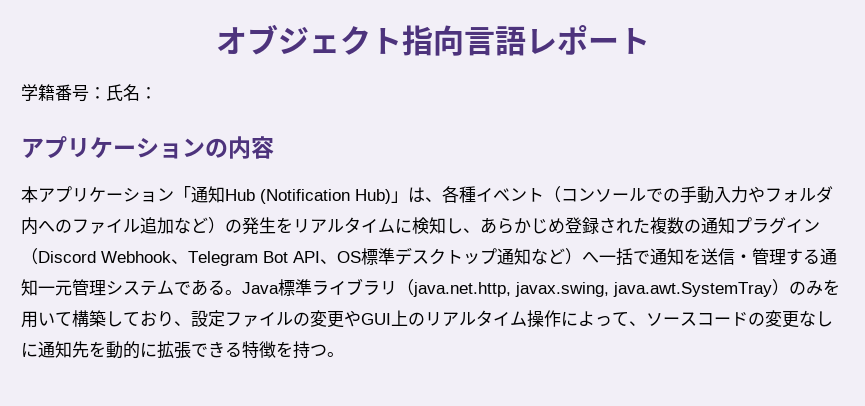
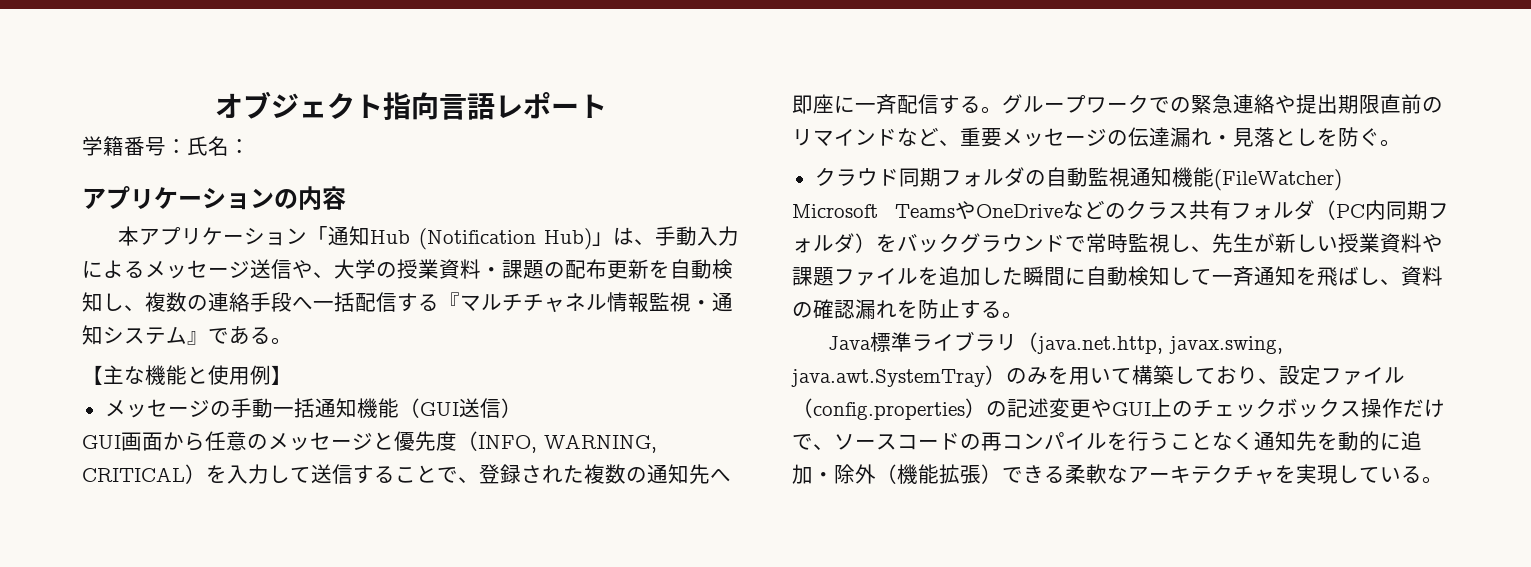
- 本アプリケーション「通知Hub (Notification Hub)」は、各種イベント（コンソールでの手動入力やフォルダ内へのファイル追加など）の発生をリアルタイムに検知し、あらかじめ登録された複数の通知プラグイン（Discord Webhook、Telegram Bot API、OS標準デスクトップ通知など）へ一括で通知を送信・管理する通知一元管理システムである。Java標準ライブラリ（java.net.http, javax.swing, java.awt.SystemTray）のみを用いて構築しており、設定ファイルの変更やGUI上のリアルタイム操作によって、ソースコードの変更なしに通知先を動的に拡張できる特徴を持つ。
+ 本アプリケーション「通知Hub (Notification Hub)」は、手動入力によるメッセージ送信や、大学の授業資料・課題の配布更新を自動検知し、複数の連絡手段へ一括配信する『マルチチャネル情報監視・通知システム』である。
+ 【主な機能と使用例】
+ メッセージの手動一括通知機能（GUI送信）
+ GUI画面から任意のメッセージと優先度（INFO, WARNING, CRITICAL）を入力して送信することで、登録された複数の通知先へ即座に一斉配信する。グループワークでの緊急連絡や提出期限直前のリマインドなど、重要メッセージの伝達漏れ・見落としを防ぐ。
+ クラウド同期フォルダの自動監視通知機能(FileWatcher)
+ Microsoft TeamsやOneDriveなどのクラス共有フォルダ（PC内同期フォルダ）をバックグラウンドで常時監視し、先生が新しい授業資料や課題ファイルを追加した瞬間に自動検知して一斉通知を飛ばし、資料の確認漏れを防止する。
+ Java標準ライブラリ（java.net.http, javax.swing, java.awt.SystemTray）のみを用いて構築しており、設定ファイル（config.properties）の記述変更やGUI上のチェックボックス操作だけで、ソースコードの再コンパイルを行うことなく通知先を動的に追加・除外（機能拡張）できる柔軟なアーキテクチャを実現している。

